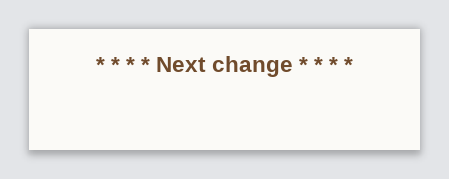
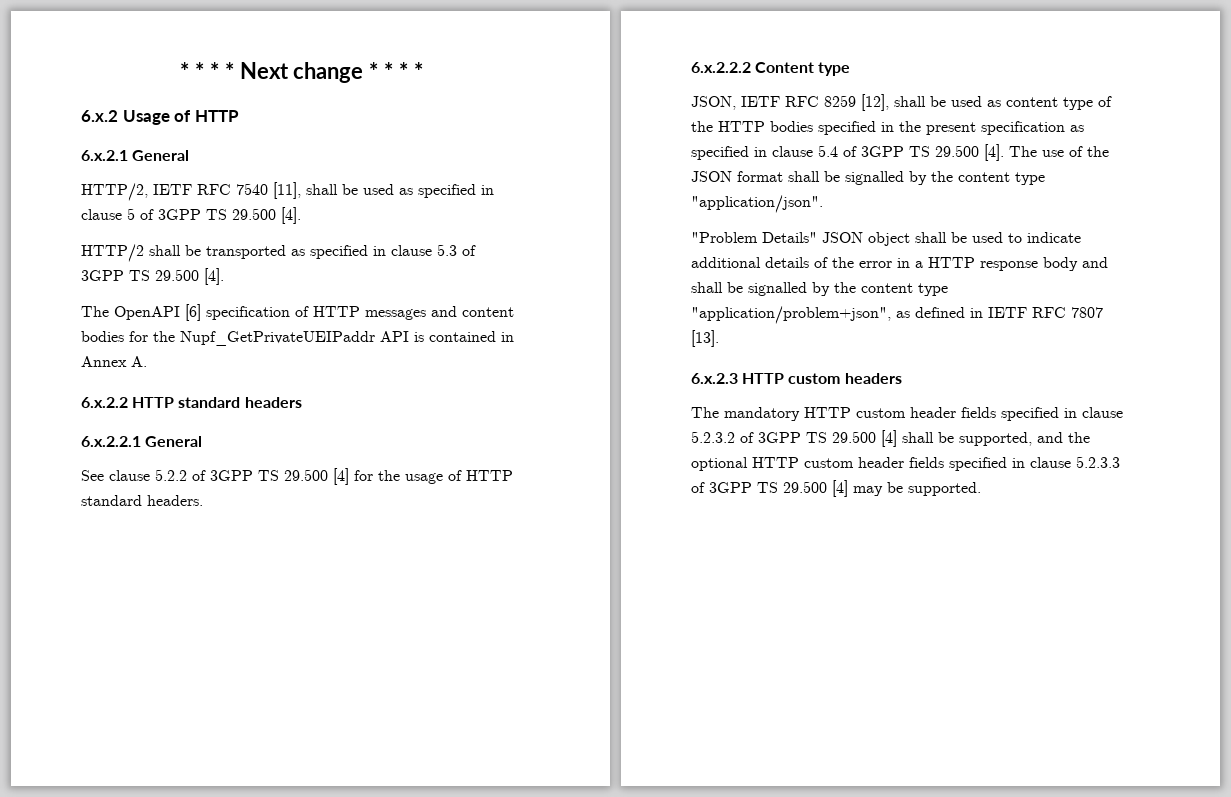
+ 6.x.2 Usage of HTTP
+ 6.x.2.1 General
+ HTTP/2, IETF RFC 7540 [11], shall be used as specified in clause 5 of 3GPP TS 29.500 [4].
+ HTTP/2 shall be transported as specified in clause 5.3 of 3GPP TS 29.500 [4].
+ The OpenAPI [6] specification of HTTP messages and content bodies for the Nupf_GetPrivateUEIPaddr API is contained in Annex A.
+ 6.x.2.2 HTTP standard headers
+ 6.x.2.2.1 General
+ See clause 5.2.2 of 3GPP TS 29.500 [4] for the usage of HTTP standard headers.
+ 6.x.2.2.2 Content type
+ JSON, IETF RFC 8259 [12], shall be used as content type of the HTTP bodies specified in the present specification as specified in clause 5.4 of 3GPP TS 29.500 [4]. The use of the JSON format shall be signalled by the content type "application/json".
+ "Problem Details" JSON object shall be used to indicate additional details of the error in a HTTP response body and shall be signalled by the content type "application/problem+json", as defined in IETF RFC 7807 [13].
+ 6.x.2.3 HTTP custom headers
+ The mandatory HTTP custom header fields specified in clause 5.2.3.2 of 3GPP TS 29.500 [4] shall be supported, and the optional HTTP custom header fields specified in clause 5.2.3.3 of 3GPP TS 29.500 [4] may be supported.

